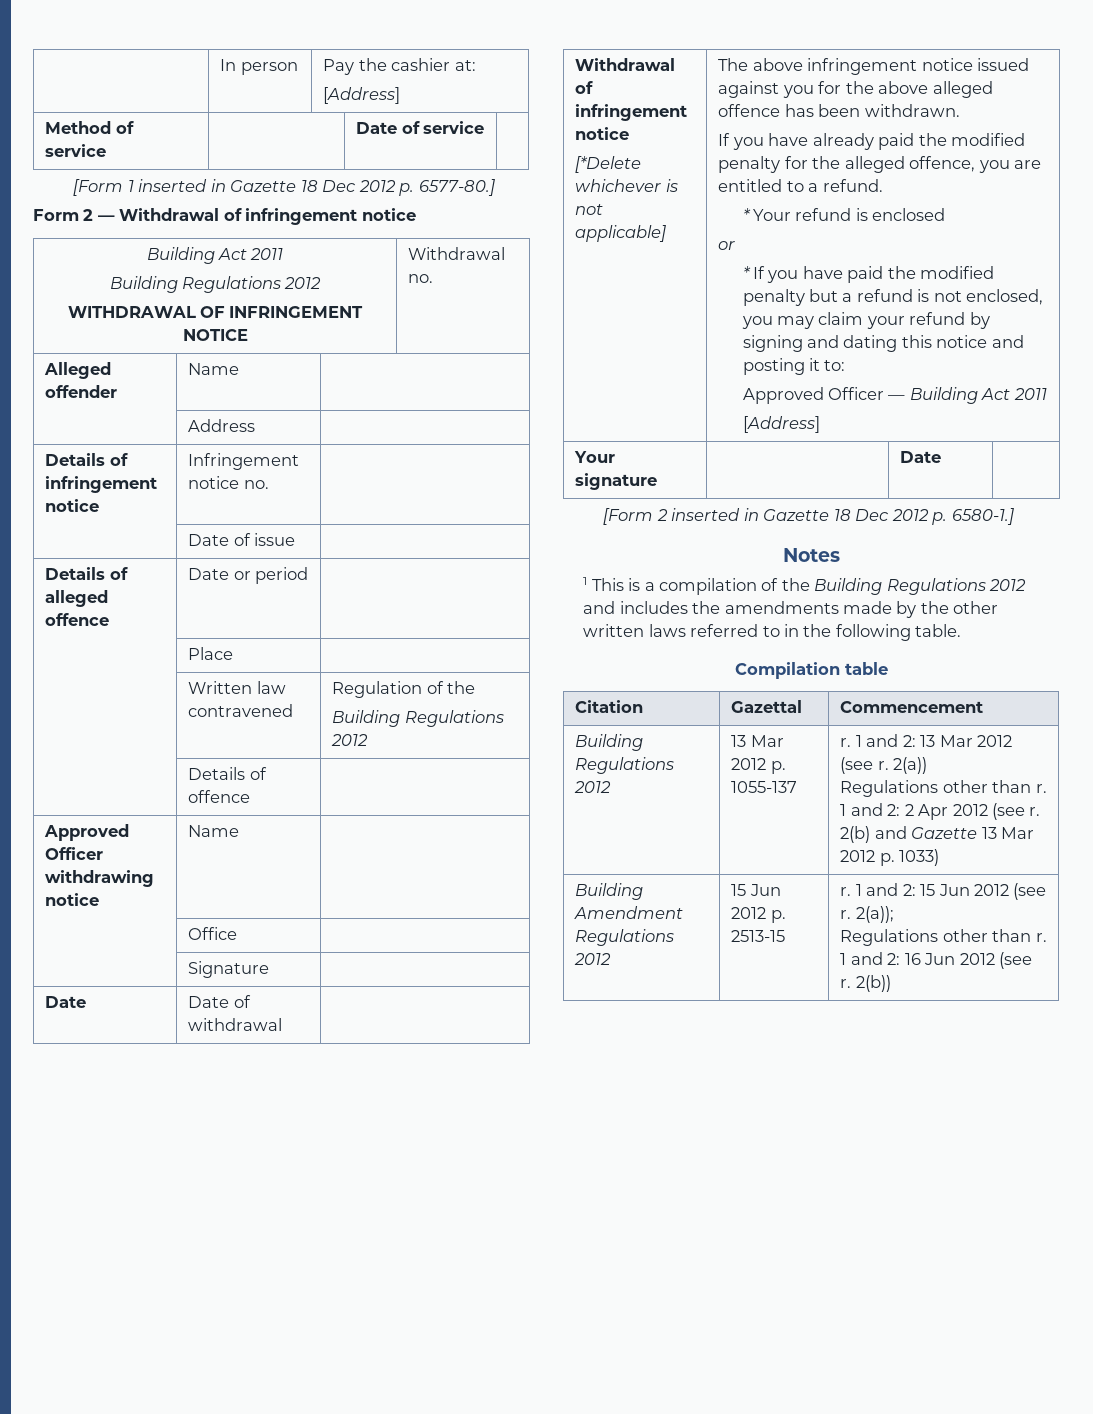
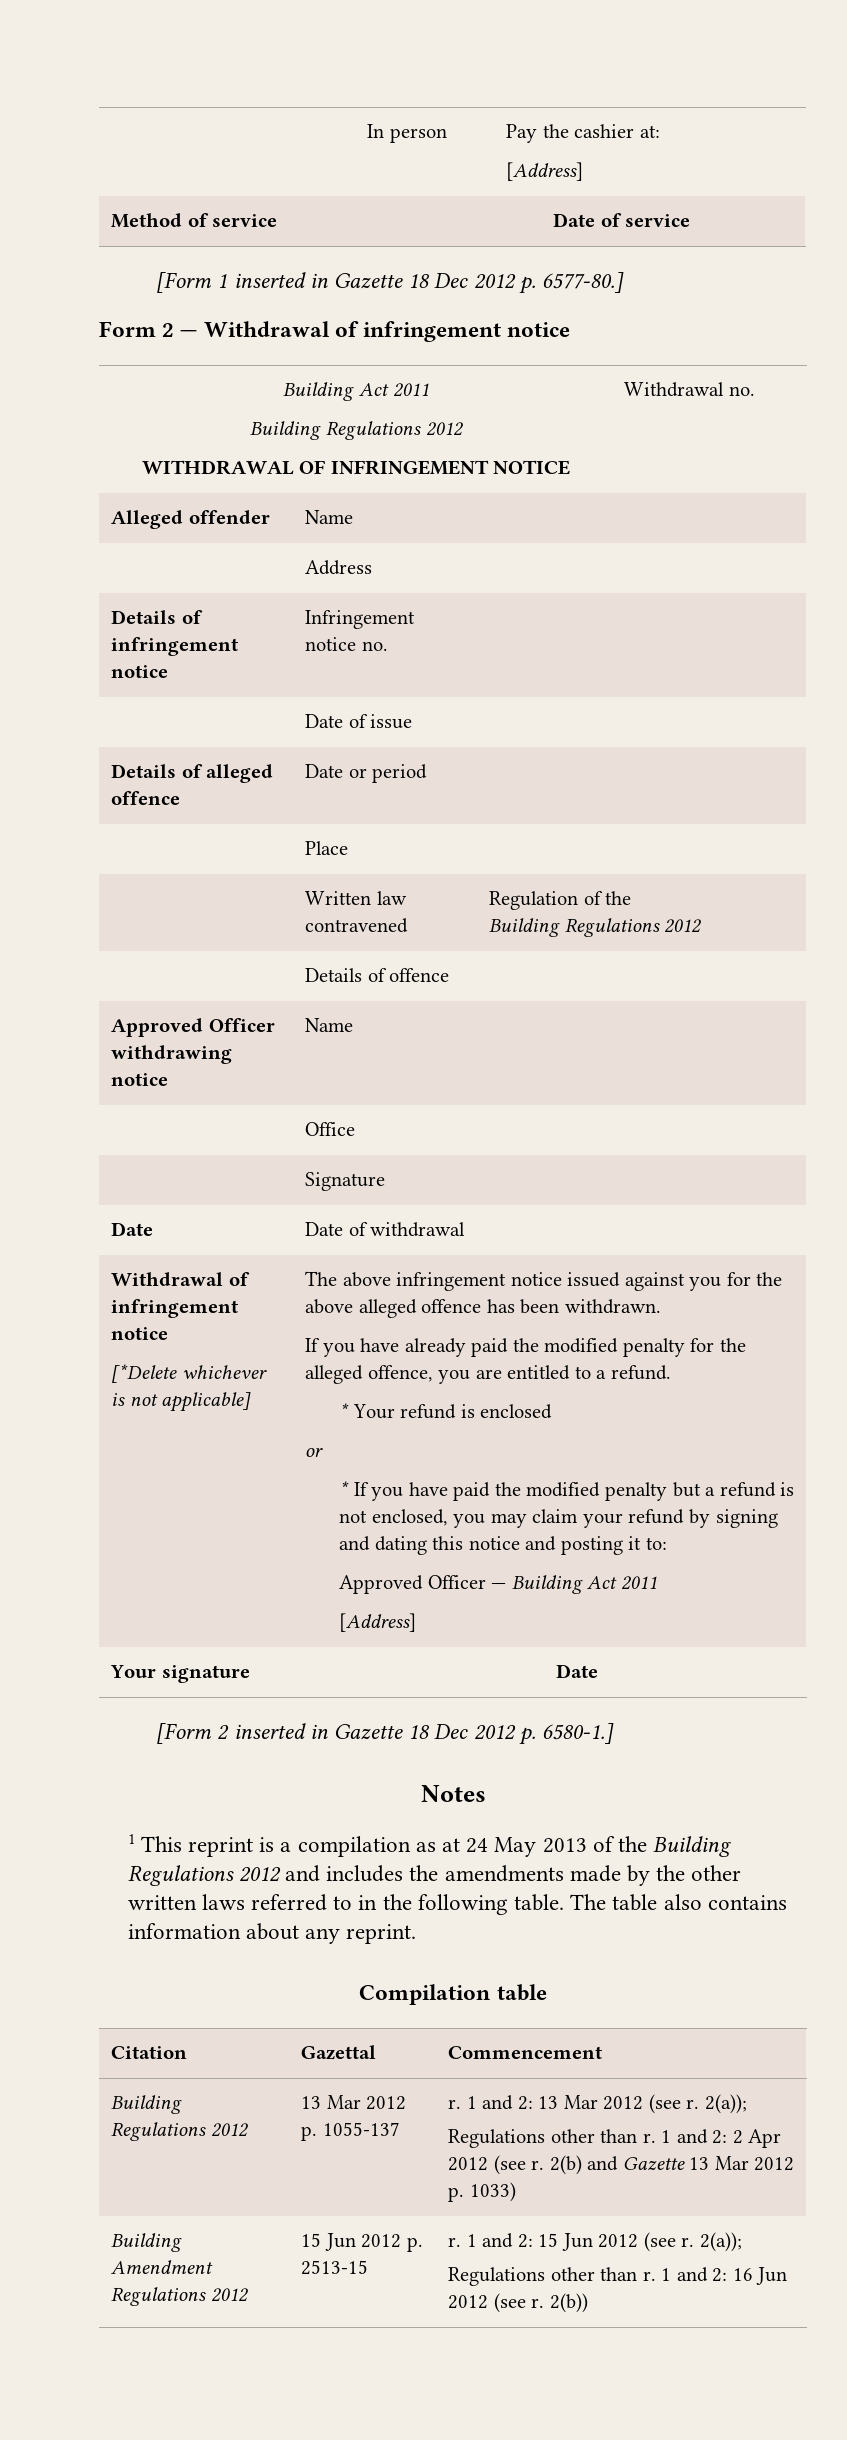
- 1 This is a compilation of the Building Regulations 2012 and includes the amendments made by the other written laws referred to in the following table.
+ 1 This reprint is a compilation as at 24 May 2013 of the Building Regulations 2012 and includes the amendments made by the other written laws referred to in the following table. The table also contains information about any reprint.
- Building Regulations 2012 | 13 Mar 2012 p. 1055-137 | r. 1 and 2: 13 Mar 2012 (see r. 2(a))
+ Building Regulations 2012 | 13 Mar 2012 p. 1055-137 | r. 1 and 2: 13 Mar 2012 (see r. 2(a));

